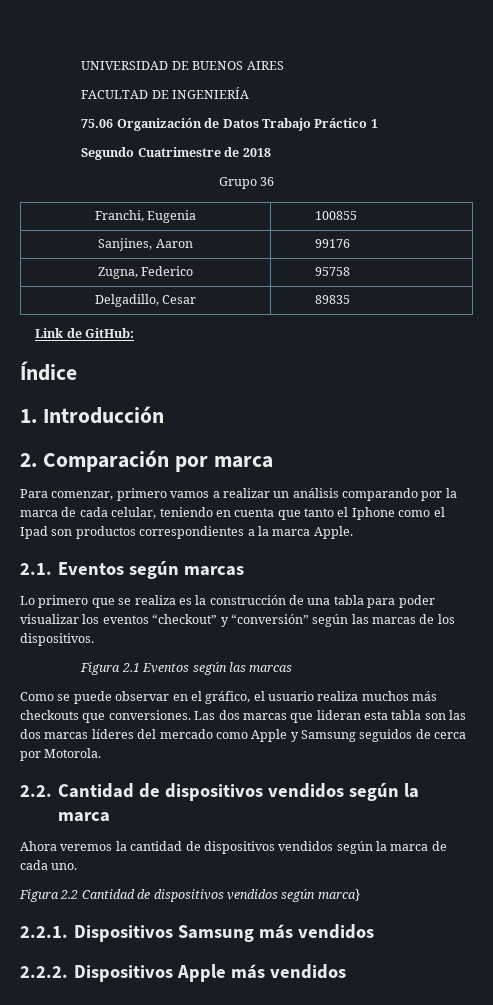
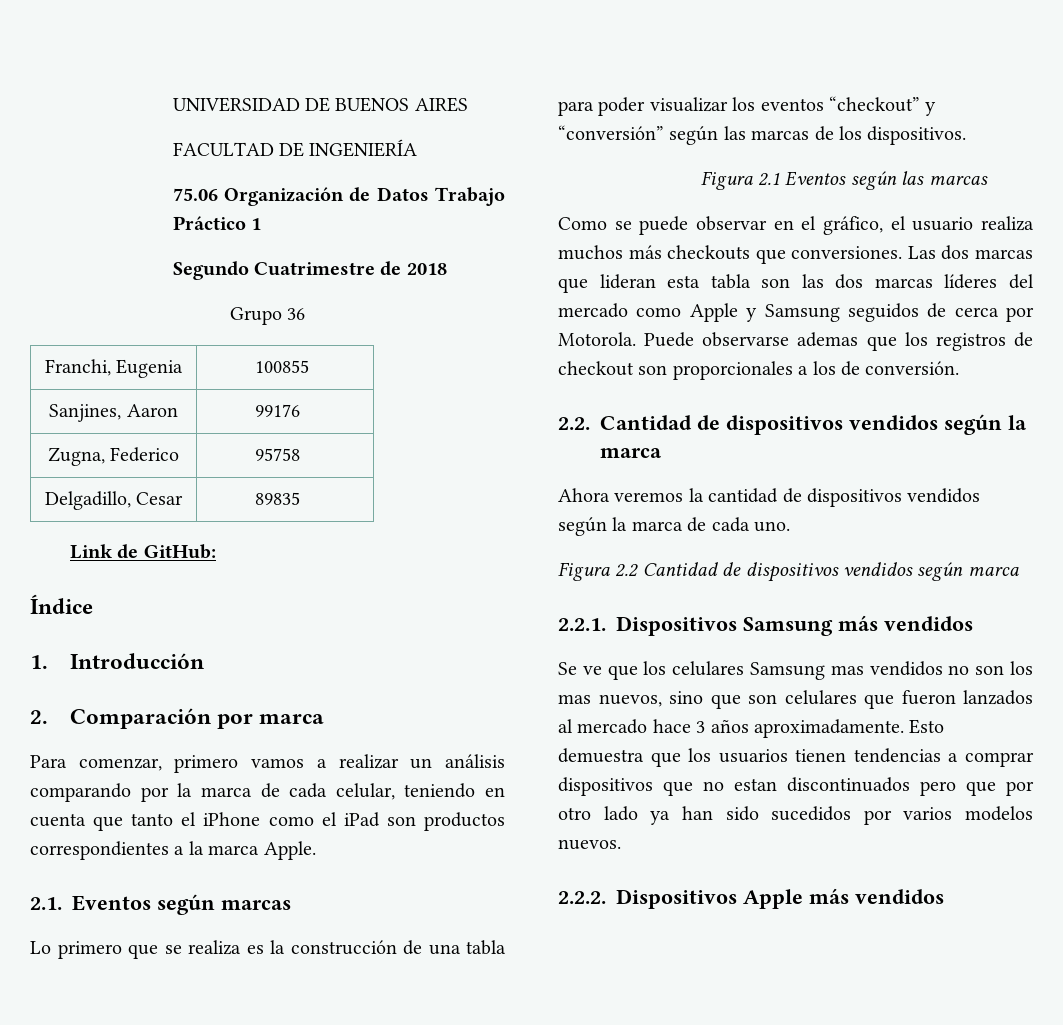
- Para comenzar, primero vamos a realizar un análisis comparando por la marca de cada celular, teniendo en cuenta que tanto el Iphone como el Ipad son productos correspondientes a la marca Apple.
+ Para comenzar, primero vamos a realizar un análisis comparando por la marca de cada celular, teniendo en cuenta que tanto el iPhone como el iPad son productos correspondientes a la marca Apple.
+ Puede observarse ademas que los registros de checkout son proporcionales a los de conversión.
- Figura 2.2 Cantidad de dispositivos vendidos según marca}
+ Figura 2.2 Cantidad de dispositivos vendidos según marca
+ Se ve que los celulares Samsung mas vendidos no son los mas nuevos, sino que son celulares que fueron lanzados al mercado hace 3 años aproximadamente. Esto demuestra que los usuarios tienen tendencias a comprar dispositivos que no estan discontinuados pero que por otro lado ya han sido sucedidos por varios modelos nuevos.

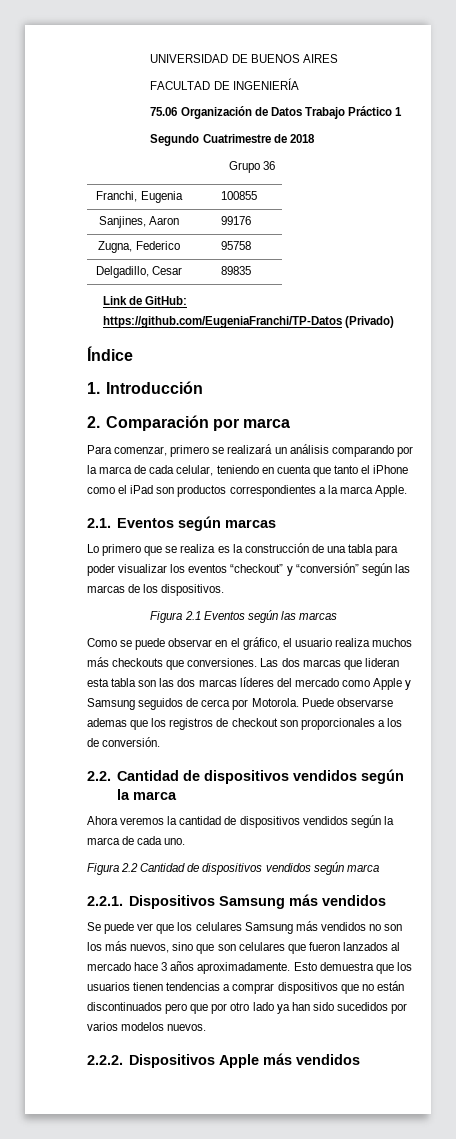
- Link de GitHub:
+ Link de GitHub: https://github.com/EugeniaFranchi/TP-Datos (Privado)
- Para comenzar, primero vamos a realizar un análisis comparando por la marca de cada celular, teniendo en cuenta que tanto el iPhone como el iPad son productos correspondientes a la marca Apple.
+ Para comenzar, primero se realizará un análisis comparando por la marca de cada celular, teniendo en cuenta que tanto el iPhone como el iPad son productos correspondientes a la marca Apple.
- Se ve que los celulares Samsung mas vendidos no son los mas nuevos, sino que son celulares que fueron lanzados al mercado hace 3 años aproximadamente.
+ Se puede ver que los celulares Samsung más vendidos no son los más nuevos, sino que son celulares que fueron lanzados al mercado hace 3 años aproximadamente.
- Esto demuestra que los usuarios tienen tendencias a comprar dispositivos que no estan discontinuados pero que por otro lado ya han sido sucedidos por varios modelos nuevos.
+ Esto demuestra que los usuarios tienen tendencias a comprar dispositivos que no están discontinuados pero que por otro lado ya han sido sucedidos por varios modelos nuevos.

